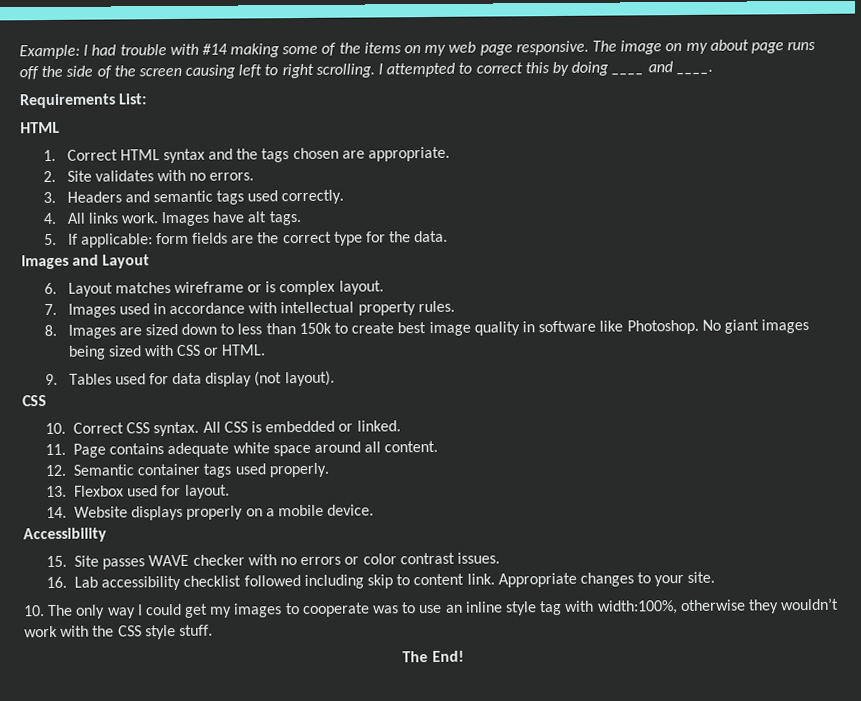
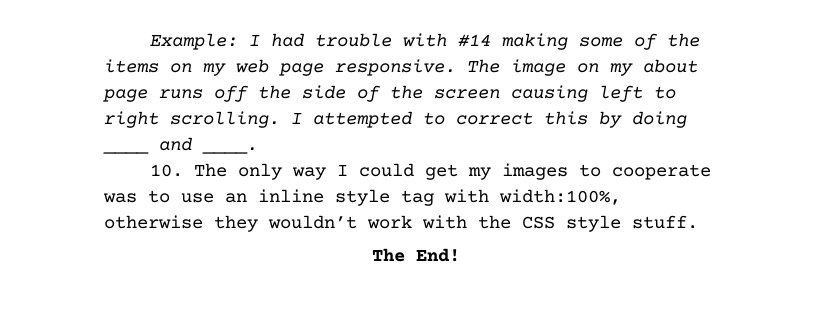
- Requirements List:
- HTML
- 1. Correct HTML syntax and the tags chosen are appropriate.
- 2. Site validates with no errors.
- 3. Headers and semantic tags used correctly.
- 4. All links work. Images have alt tags.
- 5. If applicable: form fields are the correct type for the data.
- Images and Layout
- 6. Layout matches wireframe or is complex layout.
- 7. Images used in accordance with intellectual property rules.
- 8. Images are sized down to less than 150k to create best image quality in software like Photoshop. No giant images being sized with CSS or HTML.
- 9. Tables used for data display (not layout).
- CSS
- 10. Correct CSS syntax. All CSS is embedded or linked.
- 11. Page contains adequate white space around all content.
- 12. Semantic container tags used properly.
- 13. Flexbox used for layout.
- 14. Website displays properly on a mobile device.
- Accessibility
- 15. Site passes WAVE checker with no errors or color contrast issues.
- 16. Lab accessibility checklist followed including skip to content link. Appropriate changes to your site.

